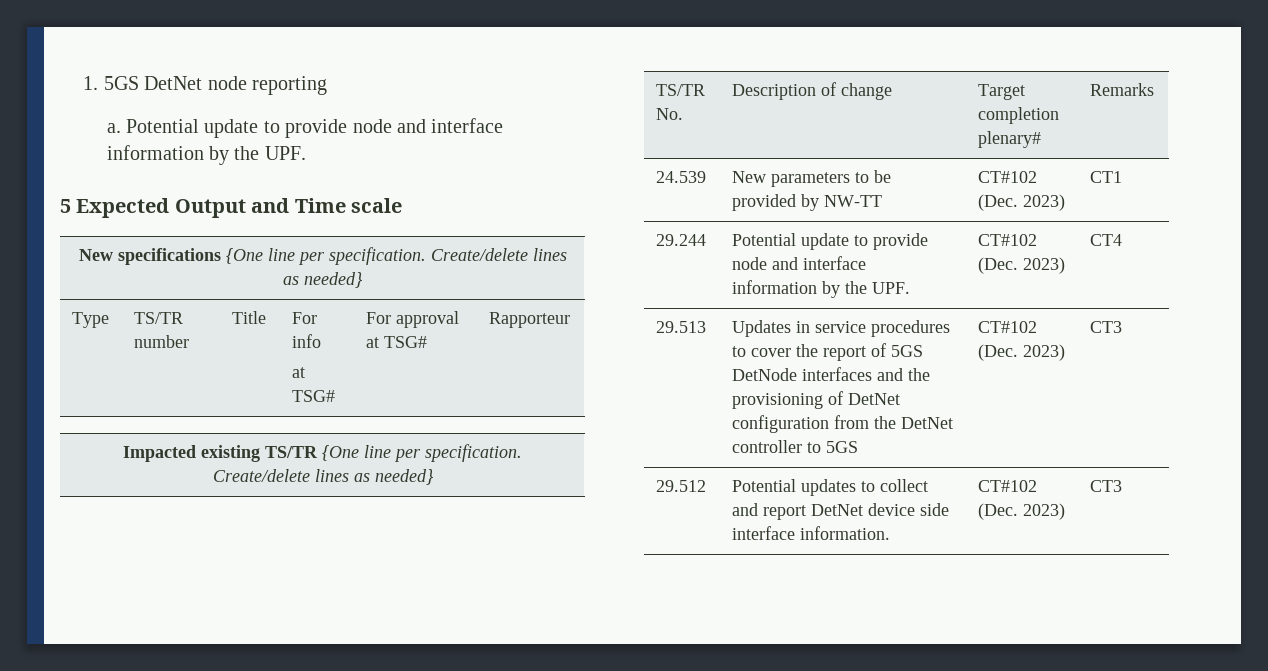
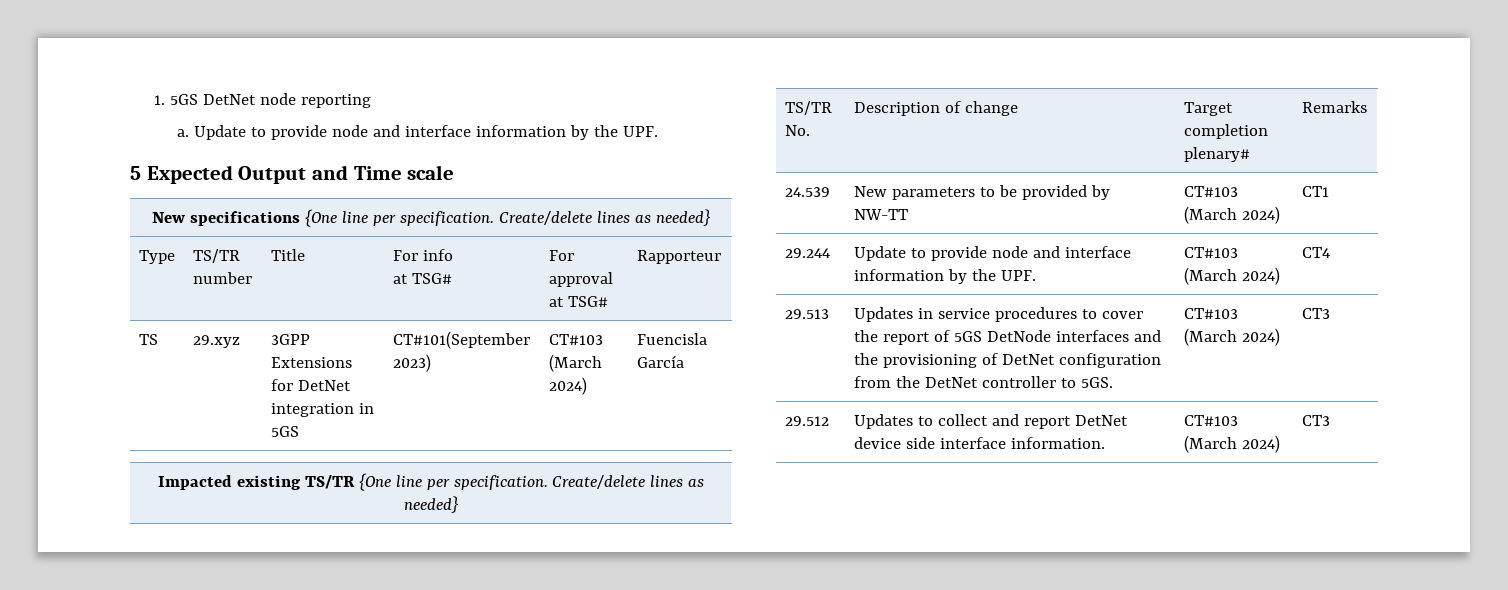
- a. Potential update to provide node and interface information by the UPF.
+ a. Update to provide node and interface information by the UPF.
+ TS | 29.xyz | 3GPP Extensions for DetNet integration in 5GS | CT#101(September 2023) | CT#103 (March 2024) | Fuencisla García
- 24.539 | New parameters to be provided by NW-TT | CT#102 (Dec. 2023) | CT1
+ 24.539 | New parameters to be provided by NW-TT | CT#103 (March 2024) | CT1
- 29.244 | Potential update to provide node and interface information by the UPF. | CT#102 (Dec. 2023) | CT4
+ 29.244 | Update to provide node and interface information by the UPF. | CT#103 (March 2024) | CT4
- 29.513 | Updates in service procedures to cover the report of 5GS DetNode interfaces and the provisioning of DetNet configuration from the DetNet controller to 5GS | CT#102 (Dec. 2023) | CT3
+ 29.513 | Updates in service procedures to cover the report of 5GS DetNode interfaces and the provisioning of DetNet configuration from the DetNet controller to 5GS. | CT#103 (March 2024) | CT3
- 29.512 | Potential updates to collect and report DetNet device side interface information. | CT#102 (Dec. 2023) | CT3
+ 29.512 | Updates to collect and report DetNet device side interface information. | CT#103 (March 2024) | CT3

